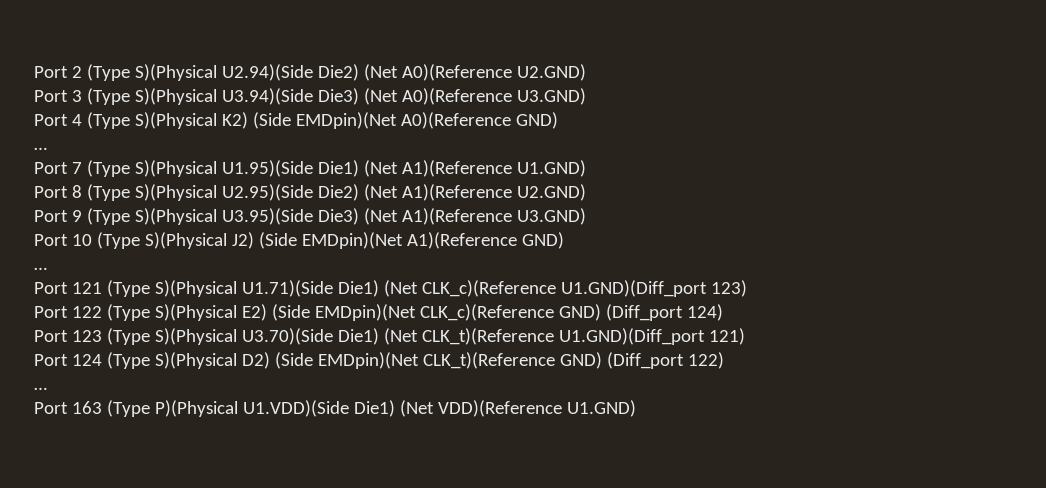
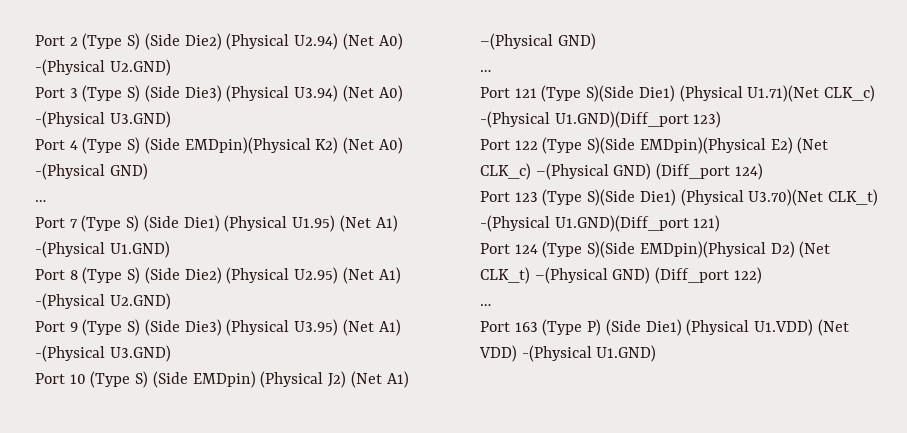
- Port 2 (Type S)(Physical U2.94)(Side Die2) (Net A0)(Reference U2.GND)
- Port 3 (Type S)(Physical U3.94)(Side Die3) (Net A0)(Reference U3.GND)
- Port 4 (Type S)(Physical K2) (Side EMDpin)(Net A0)(Reference GND)
+ Port 2 (Type S) (Side Die2) (Physical U2.94) (Net A0) -(Physical U2.GND)
+ Port 3 (Type S) (Side Die3) (Physical U3.94) (Net A0) -(Physical U3.GND)
+ Port 4 (Type S) (Side EMDpin)(Physical K2) (Net A0) -(Physical GND)
- Port 7 (Type S)(Physical U1.95)(Side Die1) (Net A1)(Reference U1.GND)
- Port 8 (Type S)(Physical U2.95)(Side Die2) (Net A1)(Reference U2.GND)
- Port 9 (Type S)(Physical U3.95)(Side Die3) (Net A1)(Reference U3.GND)
- Port 10 (Type S)(Physical J2) (Side EMDpin)(Net A1)(Reference GND)
+ Port 7 (Type S) (Side Die1) (Physical U1.95) (Net A1) -(Physical U1.GND)
+ Port 8 (Type S) (Side Die2) (Physical U2.95) (Net A1) -(Physical U2.GND)
+ Port 9 (Type S) (Side Die3) (Physical U3.95) (Net A1) -(Physical U3.GND)
+ Port 10 (Type S) (Side EMDpin) (Physical J2) (Net A1) –(Physical GND)
- Port 121 (Type S)(Physical U1.71)(Side Die1) (Net CLK_c)(Reference U1.GND)(Diff_port 123)
+ Port 121 (Type S)(Side Die1) (Physical U1.71)(Net CLK_c) -(Physical U1.GND)(Diff_port 123)
- Port 122 (Type S)(Physical E2) (Side EMDpin)(Net CLK_c)(Reference GND) (Diff_port 124)
+ Port 122 (Type S)(Side EMDpin)(Physical E2) (Net CLK_c) –(Physical GND) (Diff_port 124)
- Port 123 (Type S)(Physical U3.70)(Side Die1) (Net CLK_t)(Reference U1.GND)(Diff_port 121)
+ Port 123 (Type S)(Side Die1) (Physical U3.70)(Net CLK_t) -(Physical U1.GND)(Diff_port 121)
- Port 124 (Type S)(Physical D2) (Side EMDpin)(Net CLK_t)(Reference GND) (Diff_port 122)
+ Port 124 (Type S)(Side EMDpin)(Physical D2) (Net CLK_t) –(Physical GND) (Diff_port 122)
- Port 163 (Type P)(Physical U1.VDD)(Side Die1) (Net VDD)(Reference U1.GND)
+ Port 163 (Type P) (Side Die1) (Physical U1.VDD) (Net VDD) -(Physical U1.GND)

